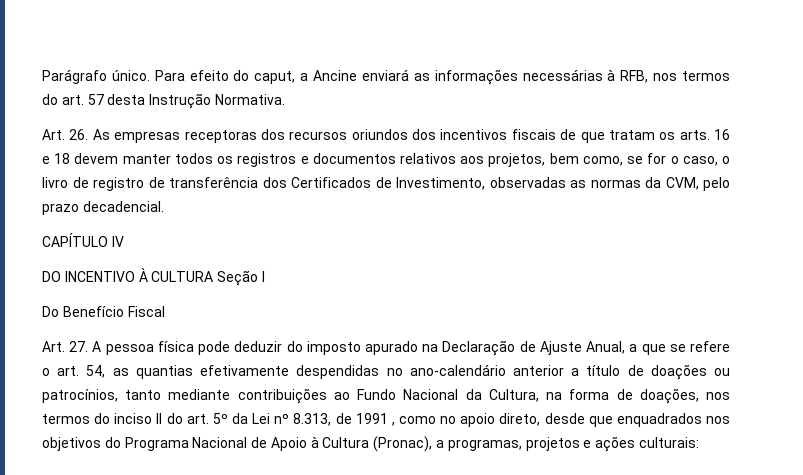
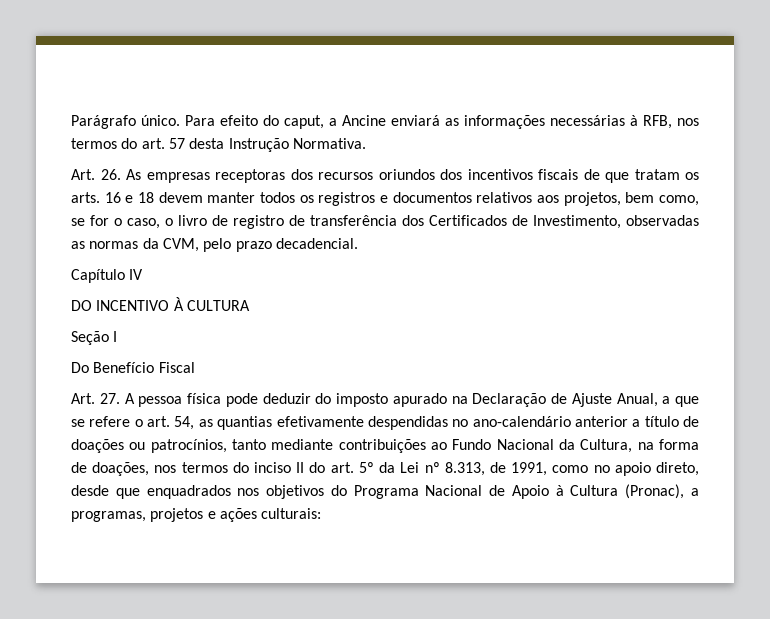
- CAPÍTULO IV
+ Capítulo IV
- DO INCENTIVO À CULTURA Seção I
+ DO INCENTIVO À CULTURA
+ Seção I
- Art. 27. A pessoa física pode deduzir do imposto apurado na Declaração de Ajuste Anual, a que se refere o art. 54, as quantias efetivamente despendidas no ano-calendário anterior a título de doações ou patrocínios, tanto mediante contribuições ao Fundo Nacional da Cultura, na forma de doações, nos termos do inciso II do art. 5º da Lei nº 8.313, de 1991 , como no apoio direto, desde que enquadrados nos objetivos do Programa Nacional de Apoio à Cultura (Pronac), a programas, projetos e ações culturais:
+ Art. 27. A pessoa física pode deduzir do imposto apurado na Declaração de Ajuste Anual, a que se refere o art. 54, as quantias efetivamente despendidas no ano-calendário anterior a título de doações ou patrocínios, tanto mediante contribuições ao Fundo Nacional da Cultura, na forma de doações, nos termos do inciso II do art. 5º da Lei nº 8.313, de 1991, como no apoio direto, desde que enquadrados nos objetivos do Programa Nacional de Apoio à Cultura (Pronac), a programas, projetos e ações culturais:

